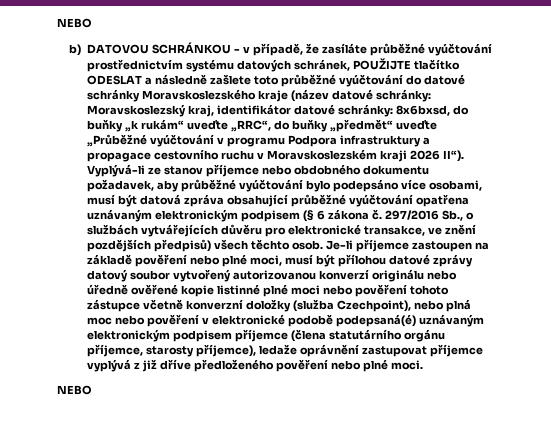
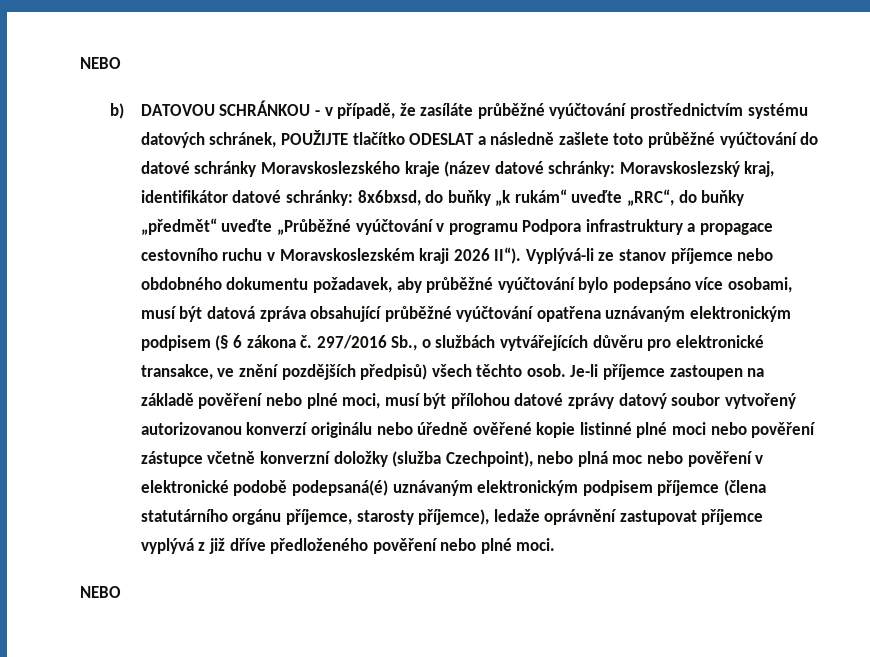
- Je-li příjemce zastoupen na základě pověření nebo plné moci, musí být přílohou datové zprávy datový soubor vytvořený autorizovanou konverzí originálu nebo úředně ověřené kopie listinné plné moci nebo pověření tohoto zástupce včetně konverzní doložky (služba Czechpoint), nebo plná moc nebo pověření v elektronické podobě podepsaná(é) uznávaným elektronickým podpisem příjemce (člena statutárního orgánu příjemce, starosty příjemce), ledaže oprávnění zastupovat příjemce vyplývá z již dříve předloženého pověření nebo plné moci.
+ Je-li příjemce zastoupen na základě pověření nebo plné moci, musí být přílohou datové zprávy datový soubor vytvořený autorizovanou konverzí originálu nebo úředně ověřené kopie listinné plné moci nebo pověření zástupce včetně konverzní doložky (služba Czechpoint), nebo plná moc nebo pověření v elektronické podobě podepsaná(é) uznávaným elektronickým podpisem příjemce (člena statutárního orgánu příjemce, starosty příjemce), ledaže oprávnění zastupovat příjemce vyplývá z již dříve předloženého pověření nebo plné moci.

